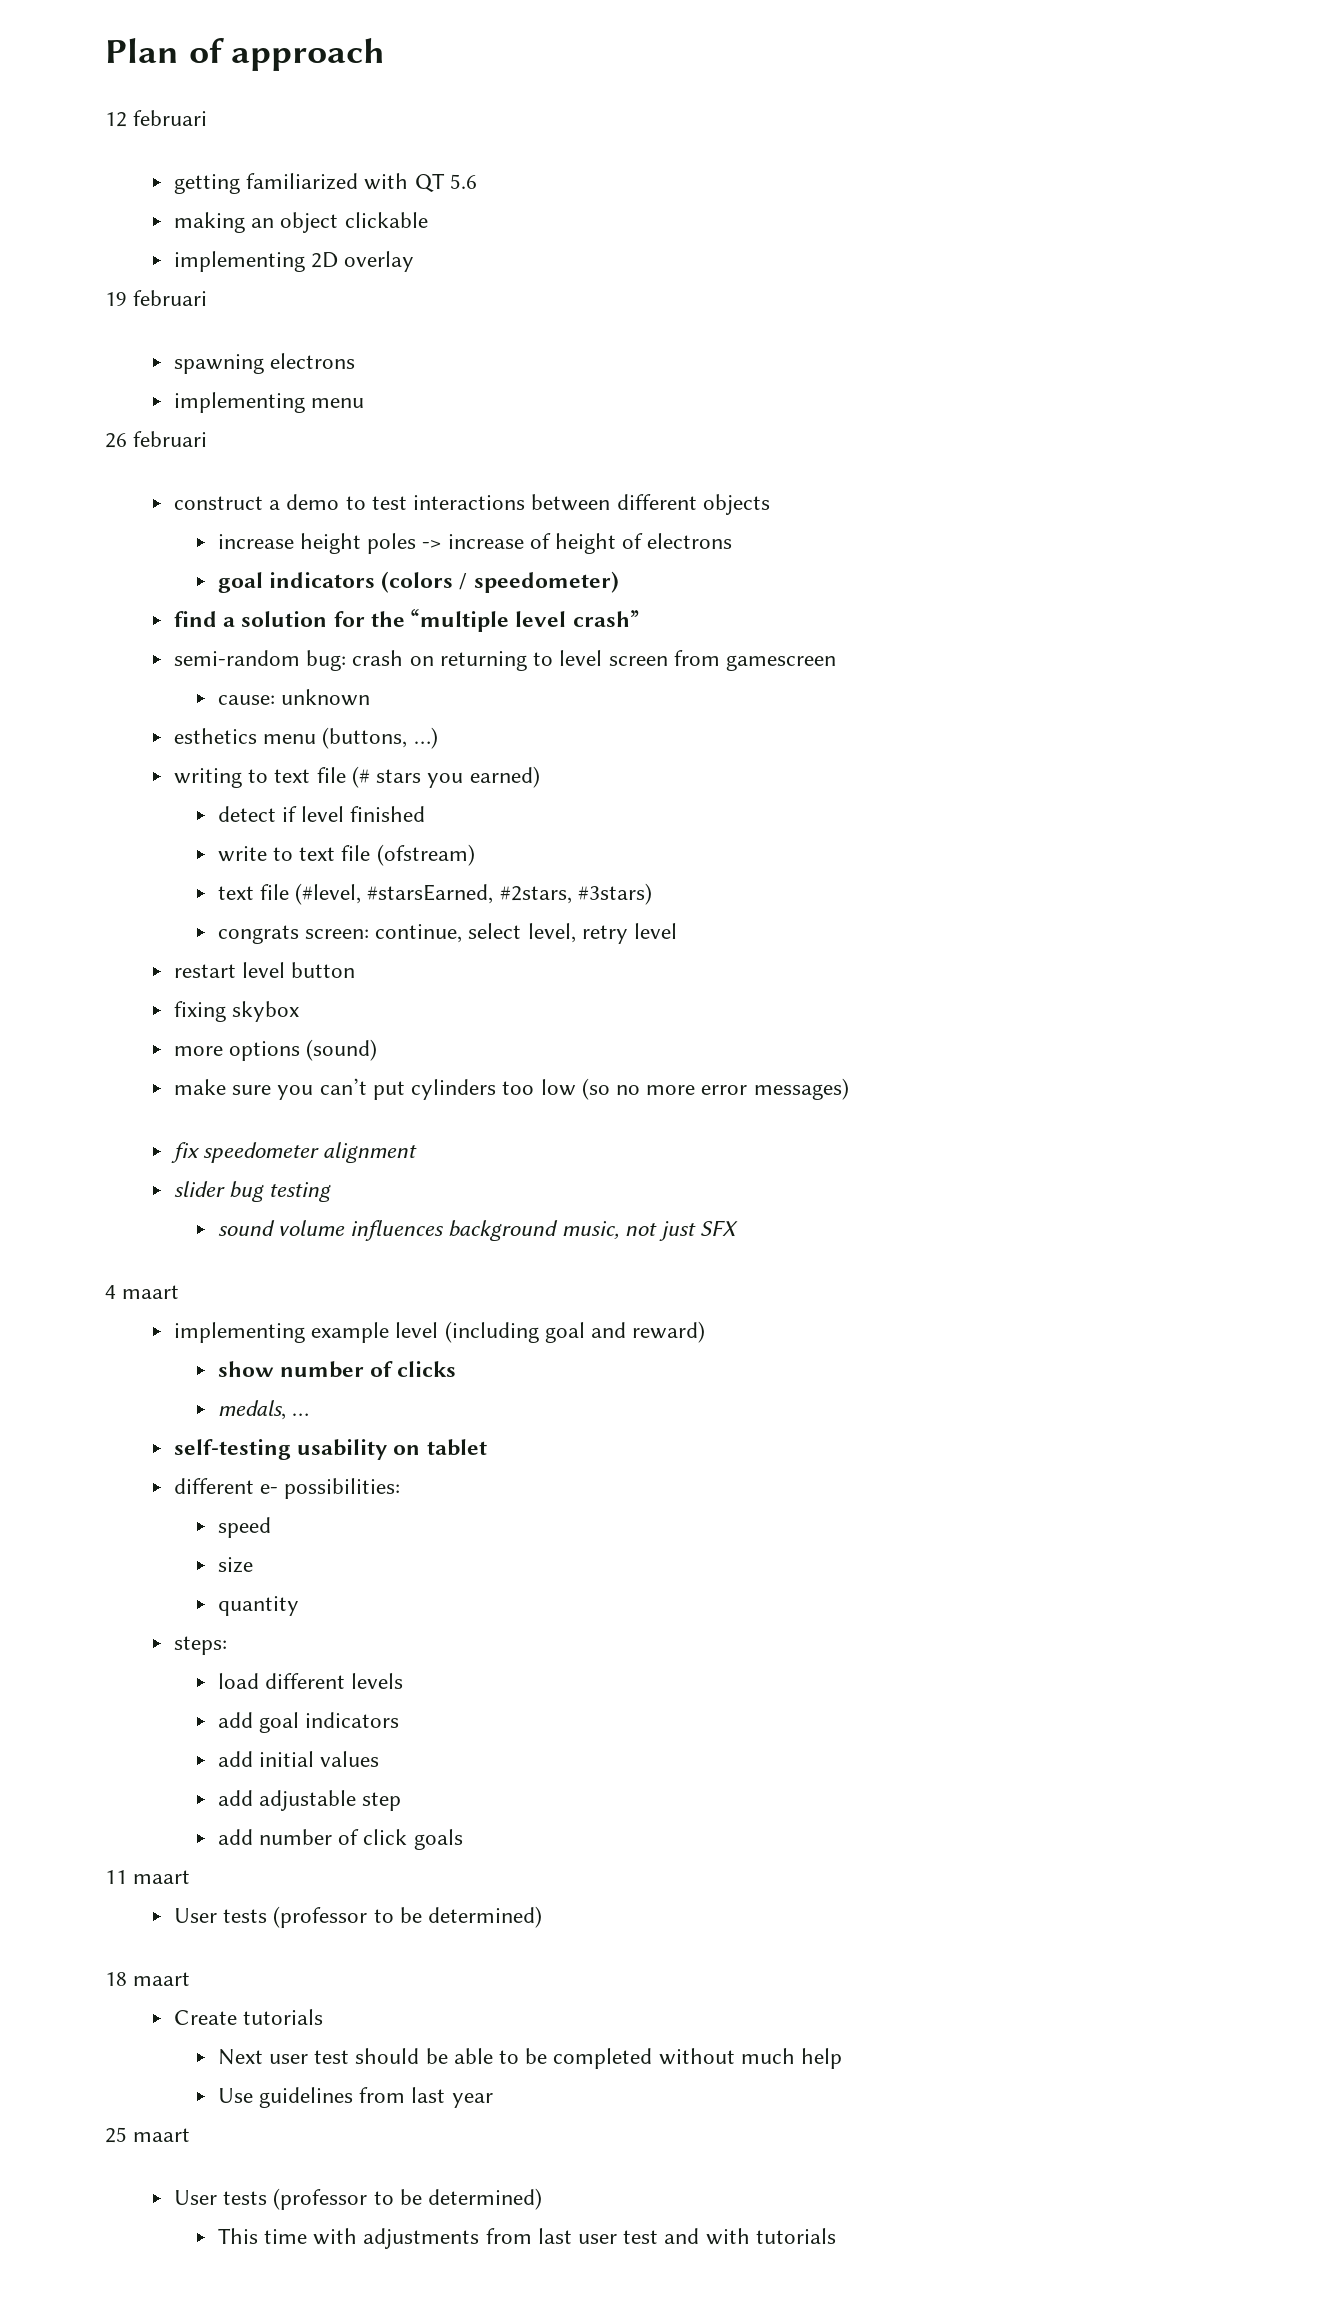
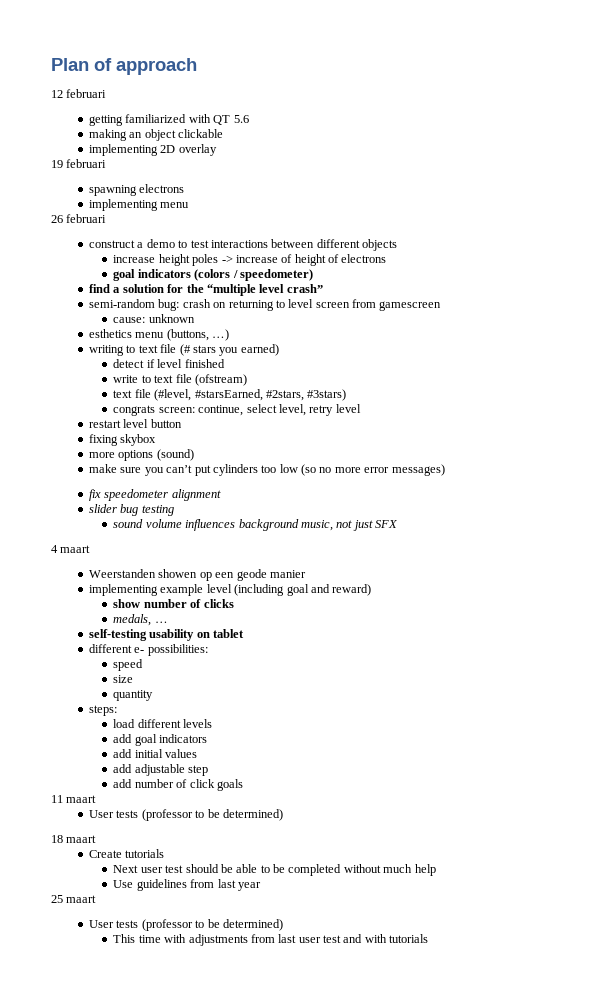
+ Weerstanden showen op een geode manier

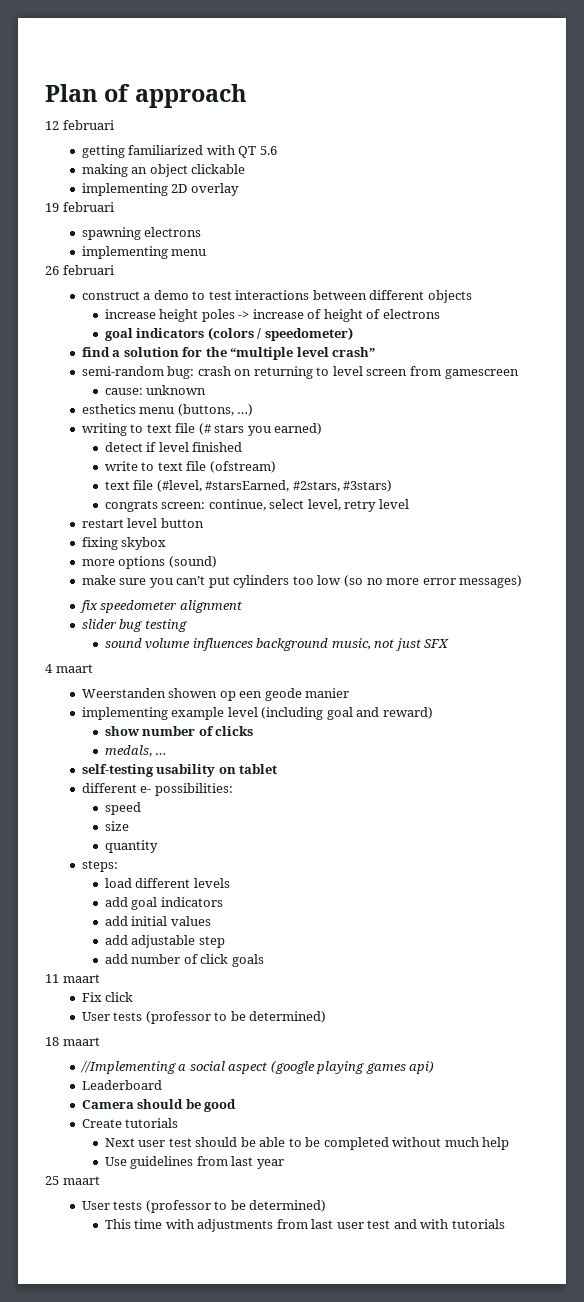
+ Fix click
+ //Implementing a social aspect (google playing games api)
+ Leaderboard
+ Camera should be good

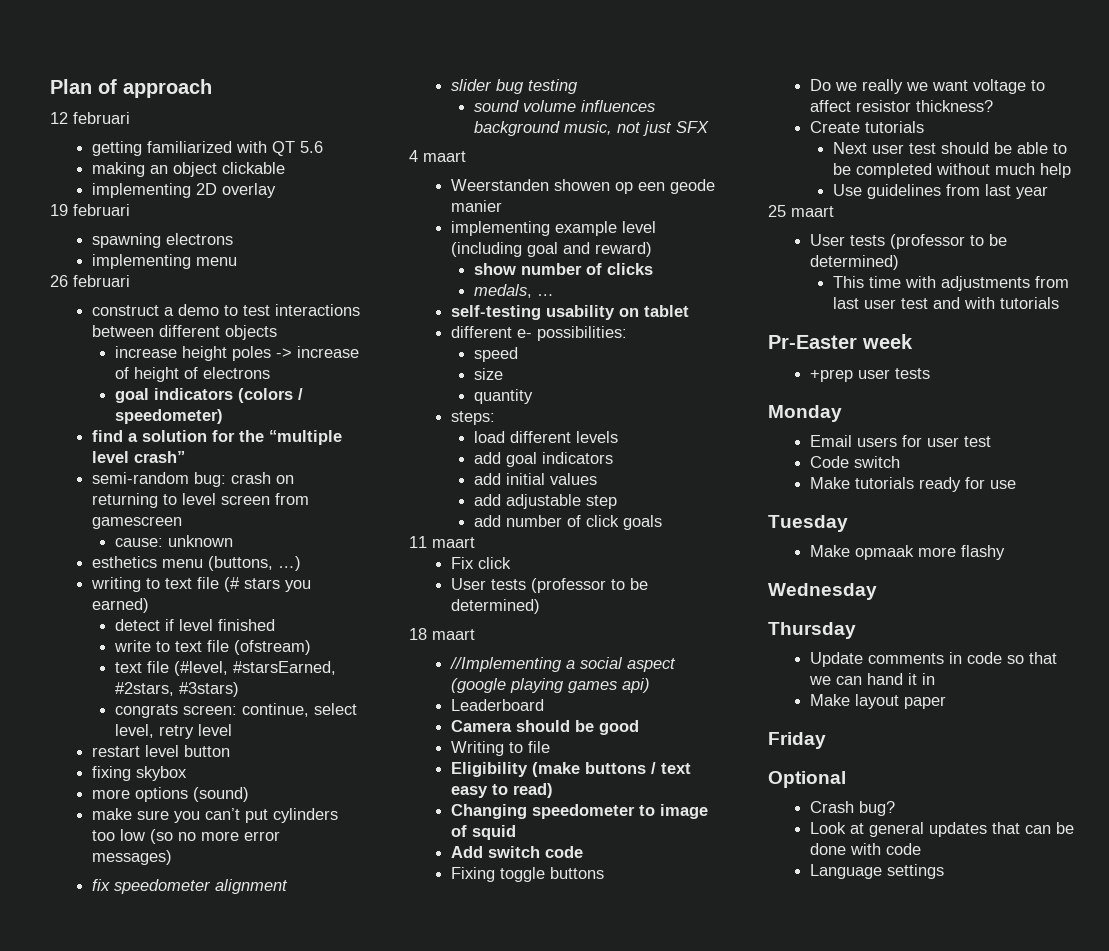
+ Writing to file
+ Eligibility (make buttons / text easy to read)
+ Changing speedometer to image of squid
+ Add switch code
+ Fixing toggle buttons
+ Do we really we want voltage to affect resistor thickness?
+ Pr-Easter week
+ +prep user tests
+ Monday
+ Email users for user test
+ Code switch
+ Make tutorials ready for use
+ Tuesday
+ Make opmaak more flashy
+ Wednesday
+ Thursday
+ Update comments in code so that we can hand it in
+ Make layout paper
+ Friday
+ Optional
+ Crash bug?
+ Look at general updates that can be done with code
+ Language settings

